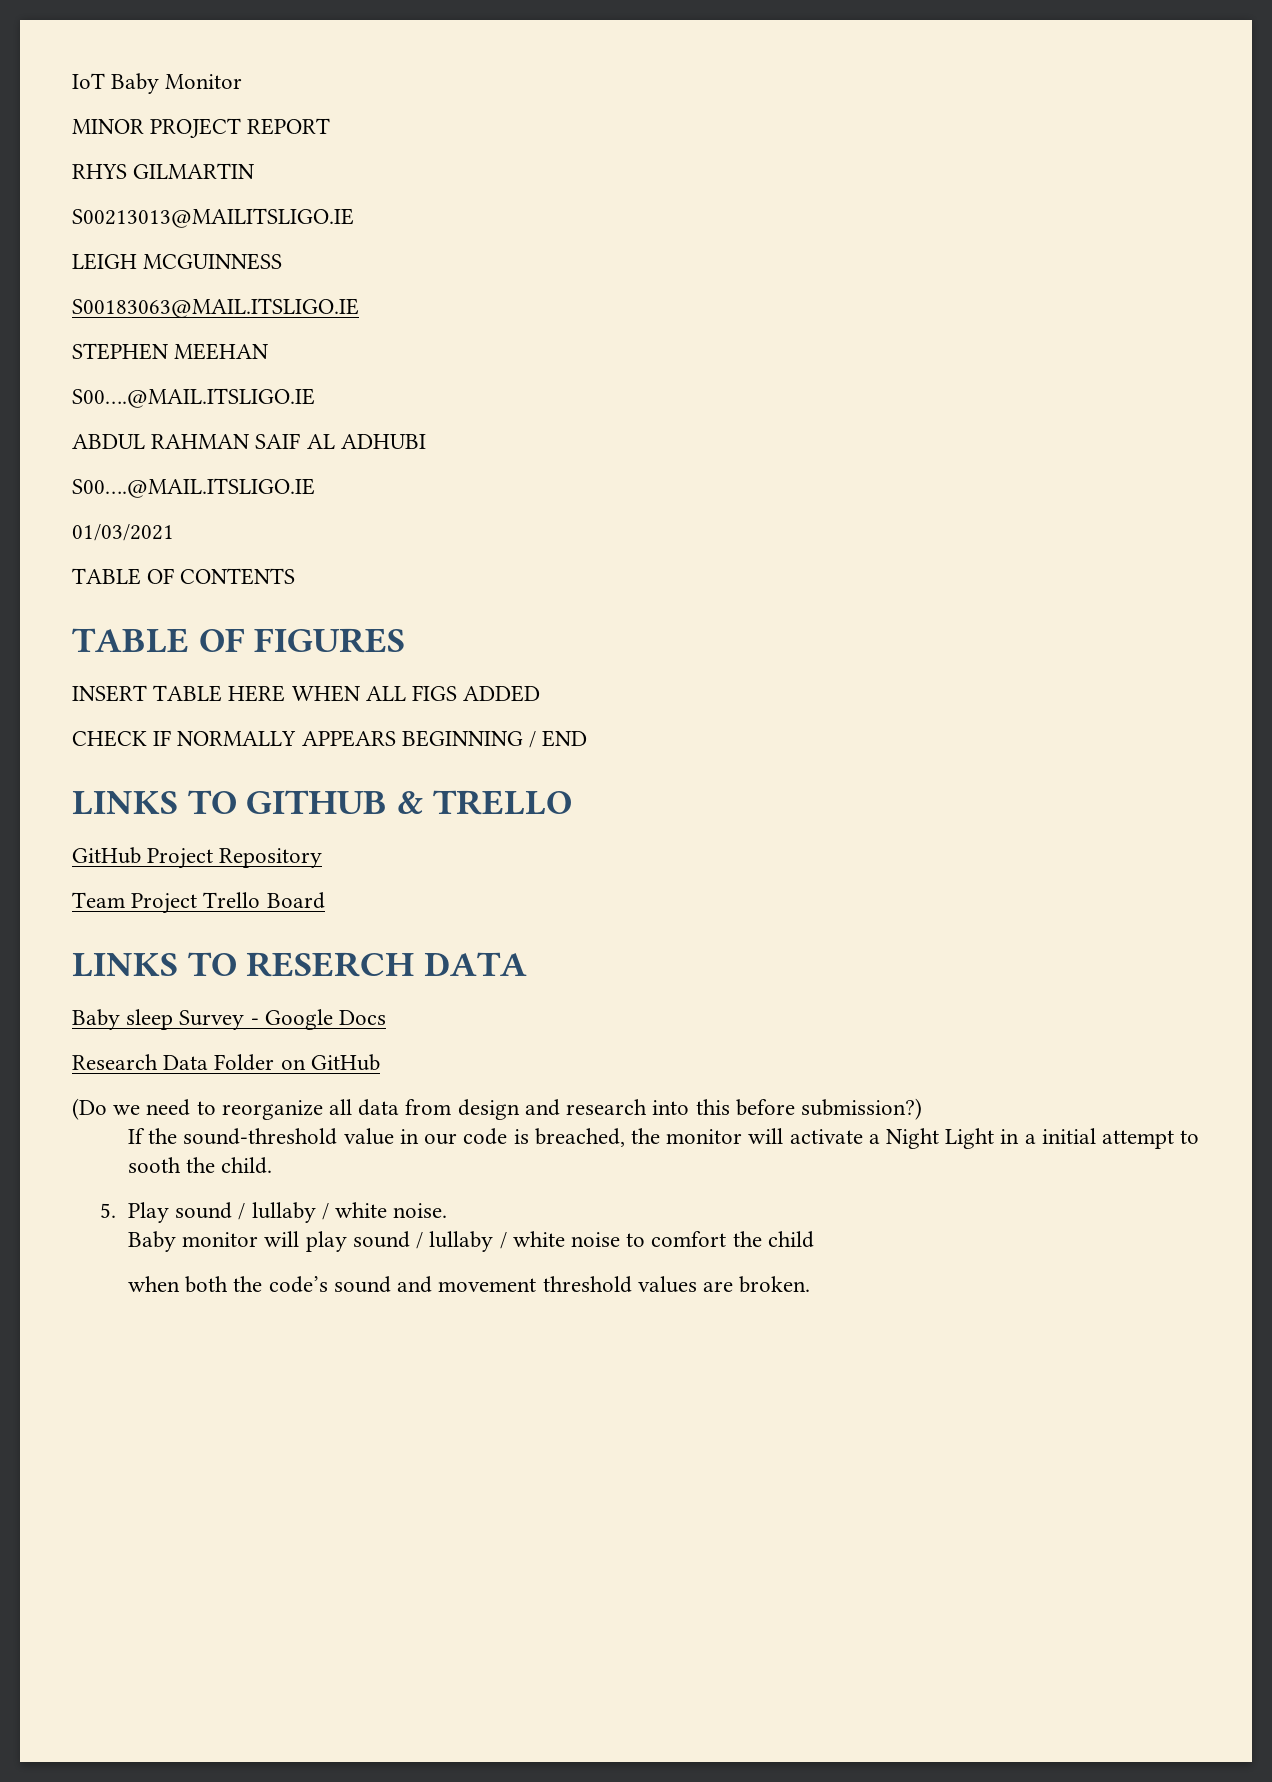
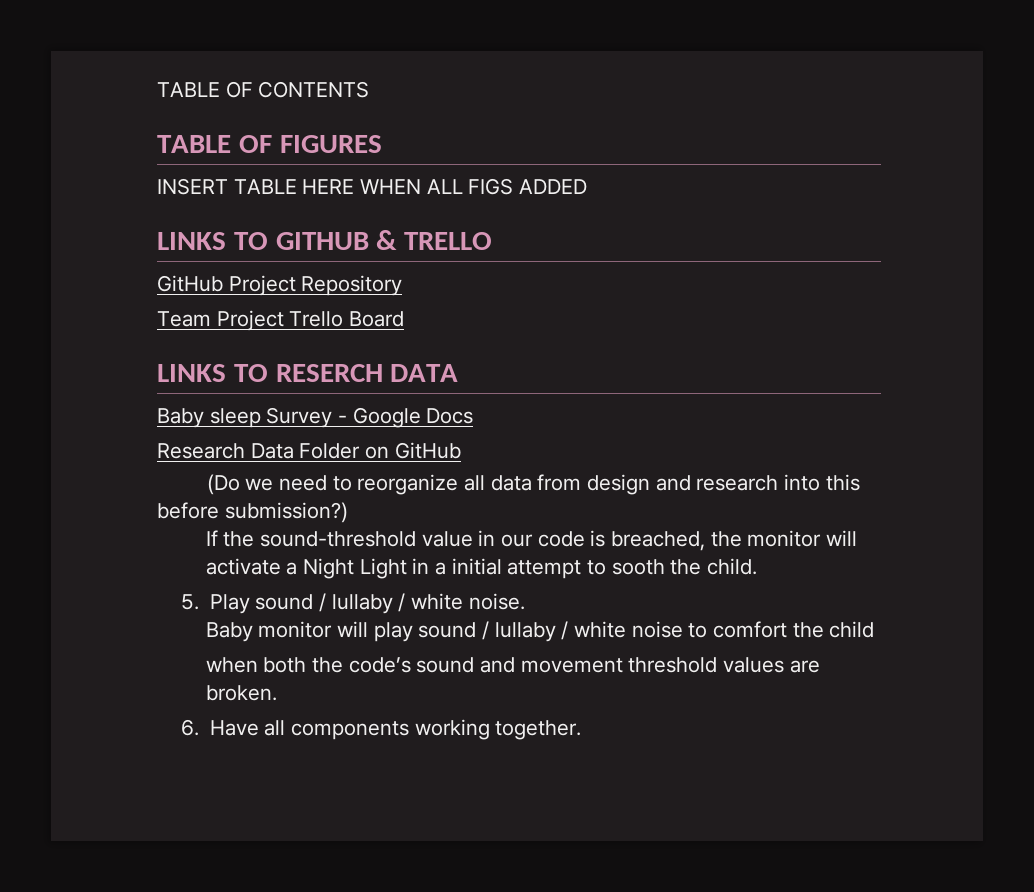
- IoT Baby Monitor
- MINOR PROJECT REPORT
- RHYS GILMARTIN
- S00213013@MAILITSLIGO.IE
- LEIGH MCGUINNESS
- S00183063@MAIL.ITSLIGO.IE
- STEPHEN MEEHAN
- S00….@MAIL.ITSLIGO.IE
- ABDUL RAHMAN SAIF AL ADHUBI
- S00….@MAIL.ITSLIGO.IE
- 01/03/2021
- CHECK IF NORMALLY APPEARS BEGINNING / END
+ 6. Have all components working together.

